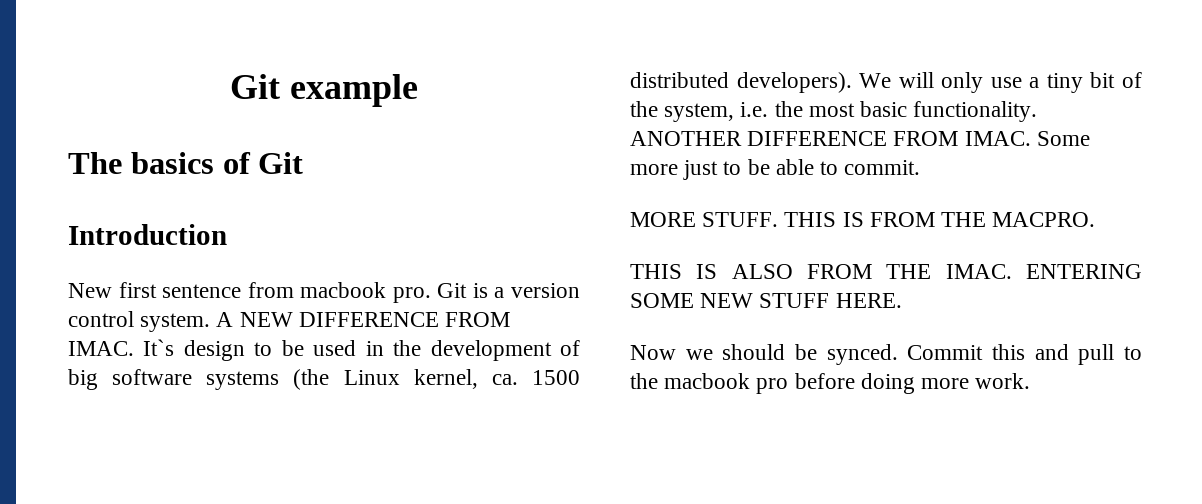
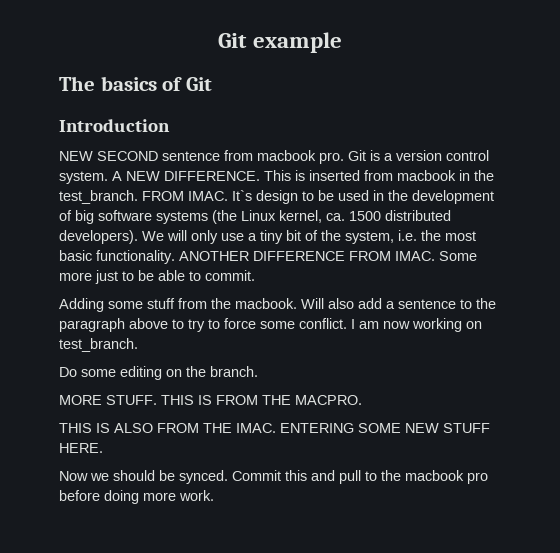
- New first sentence from macbook pro.
+ NEW SECOND sentence from macbook pro.
- A NEW DIFFERENCE FROM IMAC.
+ A NEW DIFFERENCE. This is inserted from macbook in the test_branch. FROM IMAC.
+ Adding some stuff from the macbook. Will also add a sentence to the paragraph above to try to force some conflict. I am now working on test_branch.
+ Do some editing on the branch.

